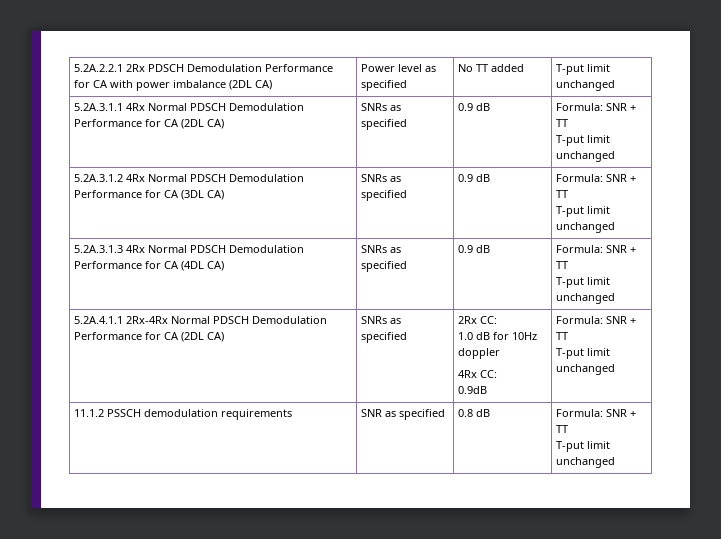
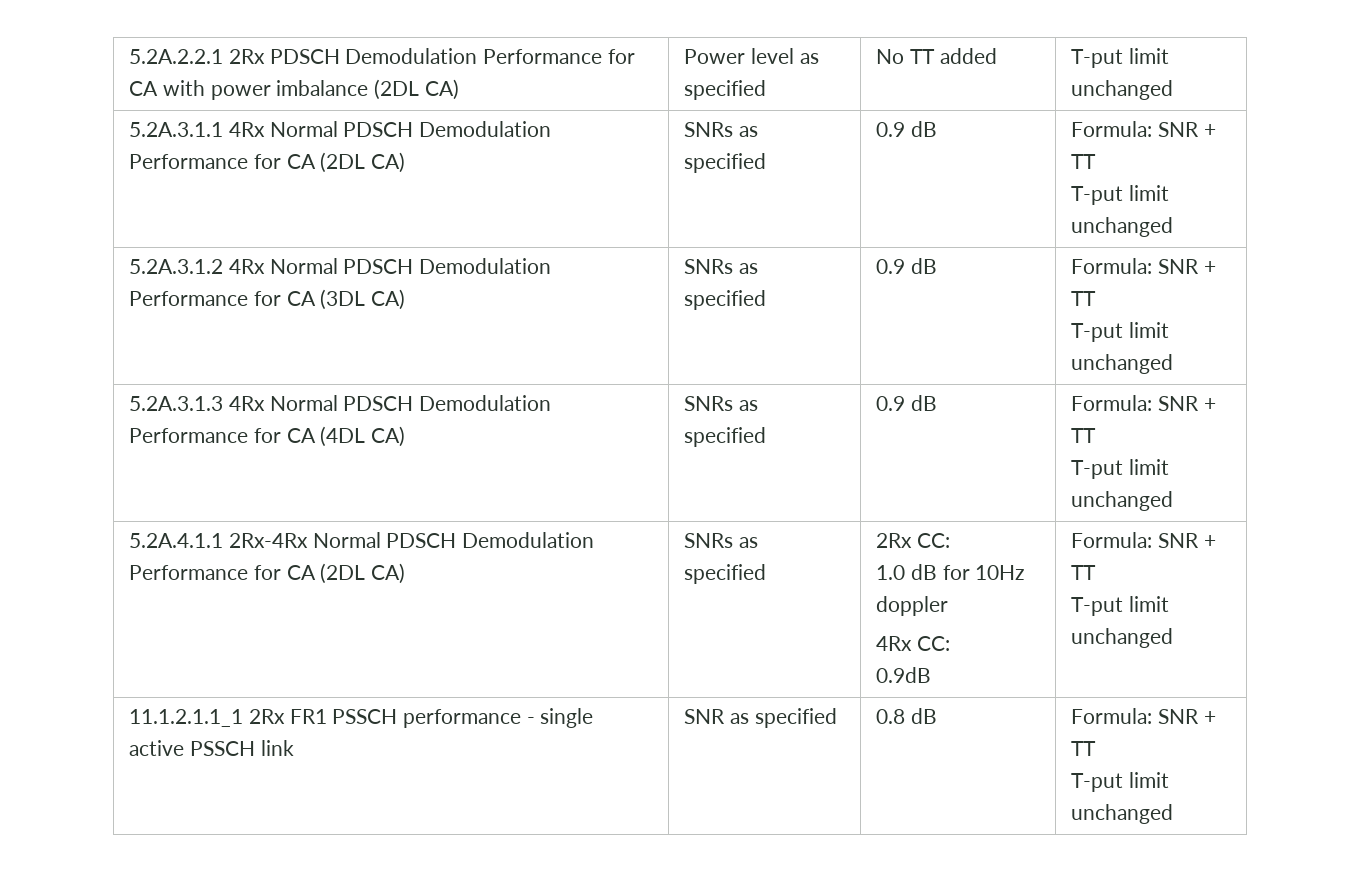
- 11.1.2 PSSCH demodulation requirements | SNR as specified | 0.8 dB | Formula: SNR + TT
+ 11.1.2.1.1_1 2Rx FR1 PSSCH performance - single active PSSCH link | SNR as specified | 0.8 dB | Formula: SNR + TT

